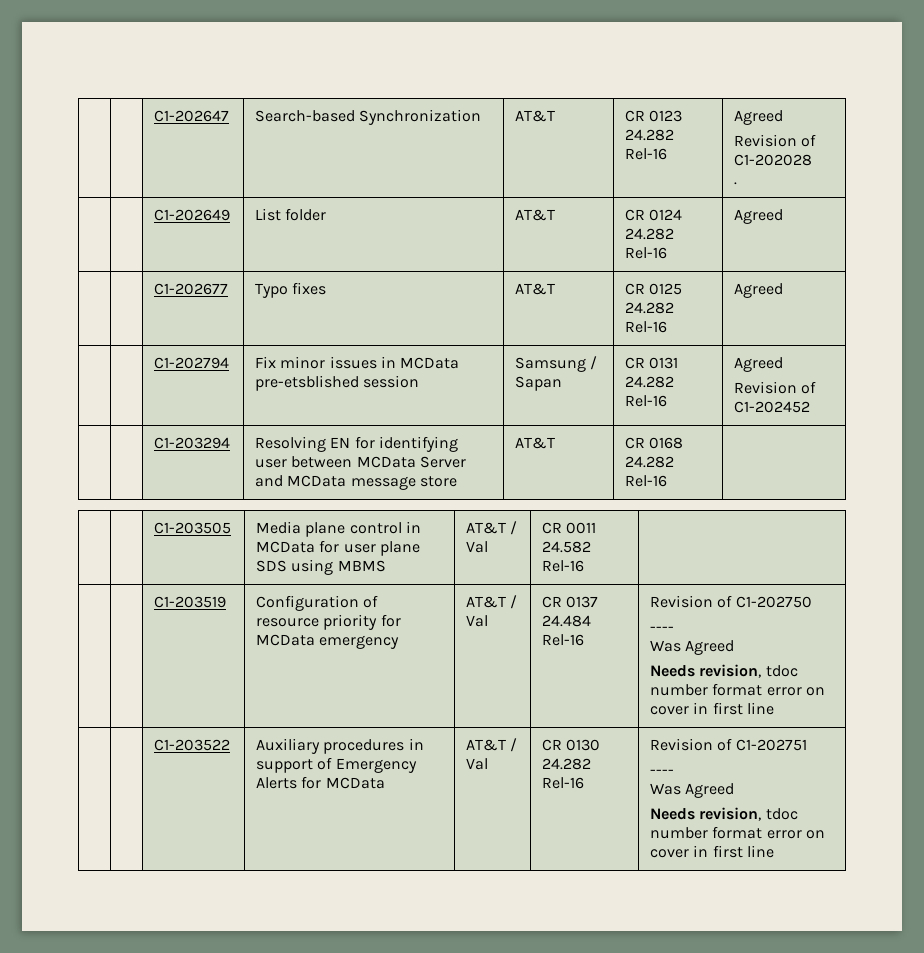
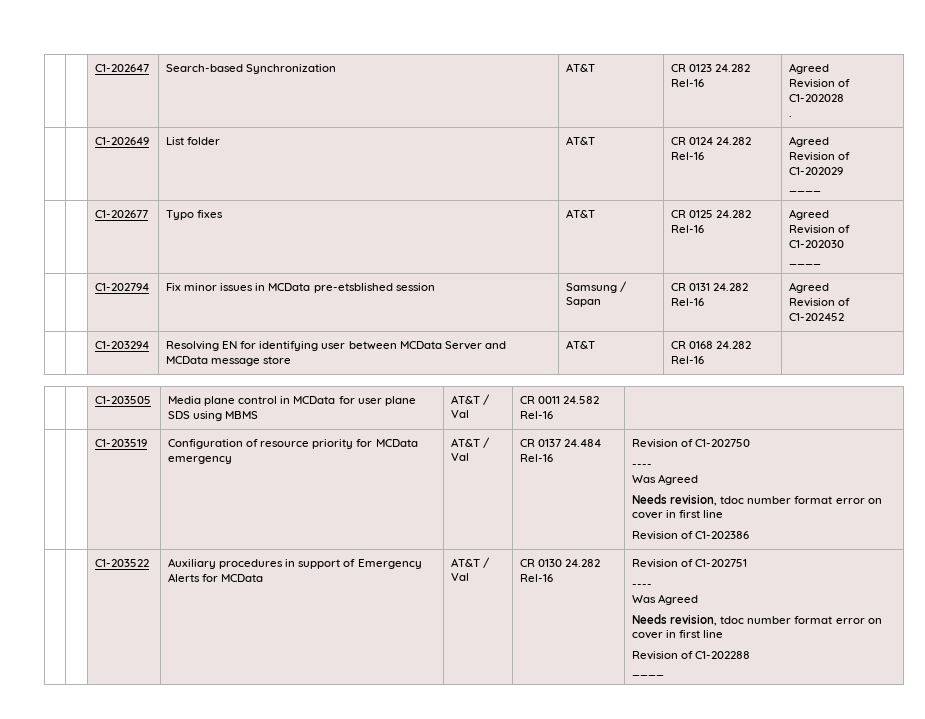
  | | C1-202649 | List folder | AT&T | CR 0124 24.282 Rel-16 | Agreed
+ Revision of C1-202029
+ ____
  | | C1-202677 | Typo fixes | AT&T | CR 0125 24.282 Rel-16 | Agreed
+ Revision of C1-202030
+ ____
  | | C1-203519 | Configuration of resource priority for MCData emergency | AT&T / Val | CR 0137 24.484 Rel-16 | Revision of C1-202750
  ----
  Was Agreed
  Needs revision, tdoc number format error on cover in first line
+ Revision of C1-202386
  | | C1-203522 | Auxiliary procedures in support of Emergency Alerts for MCData | AT&T / Val | CR 0130 24.282 Rel-16 | Revision of C1-202751
  ----
  Was Agreed
  Needs revision, tdoc number format error on cover in first line
+ Revision of C1-202288
+ ____

